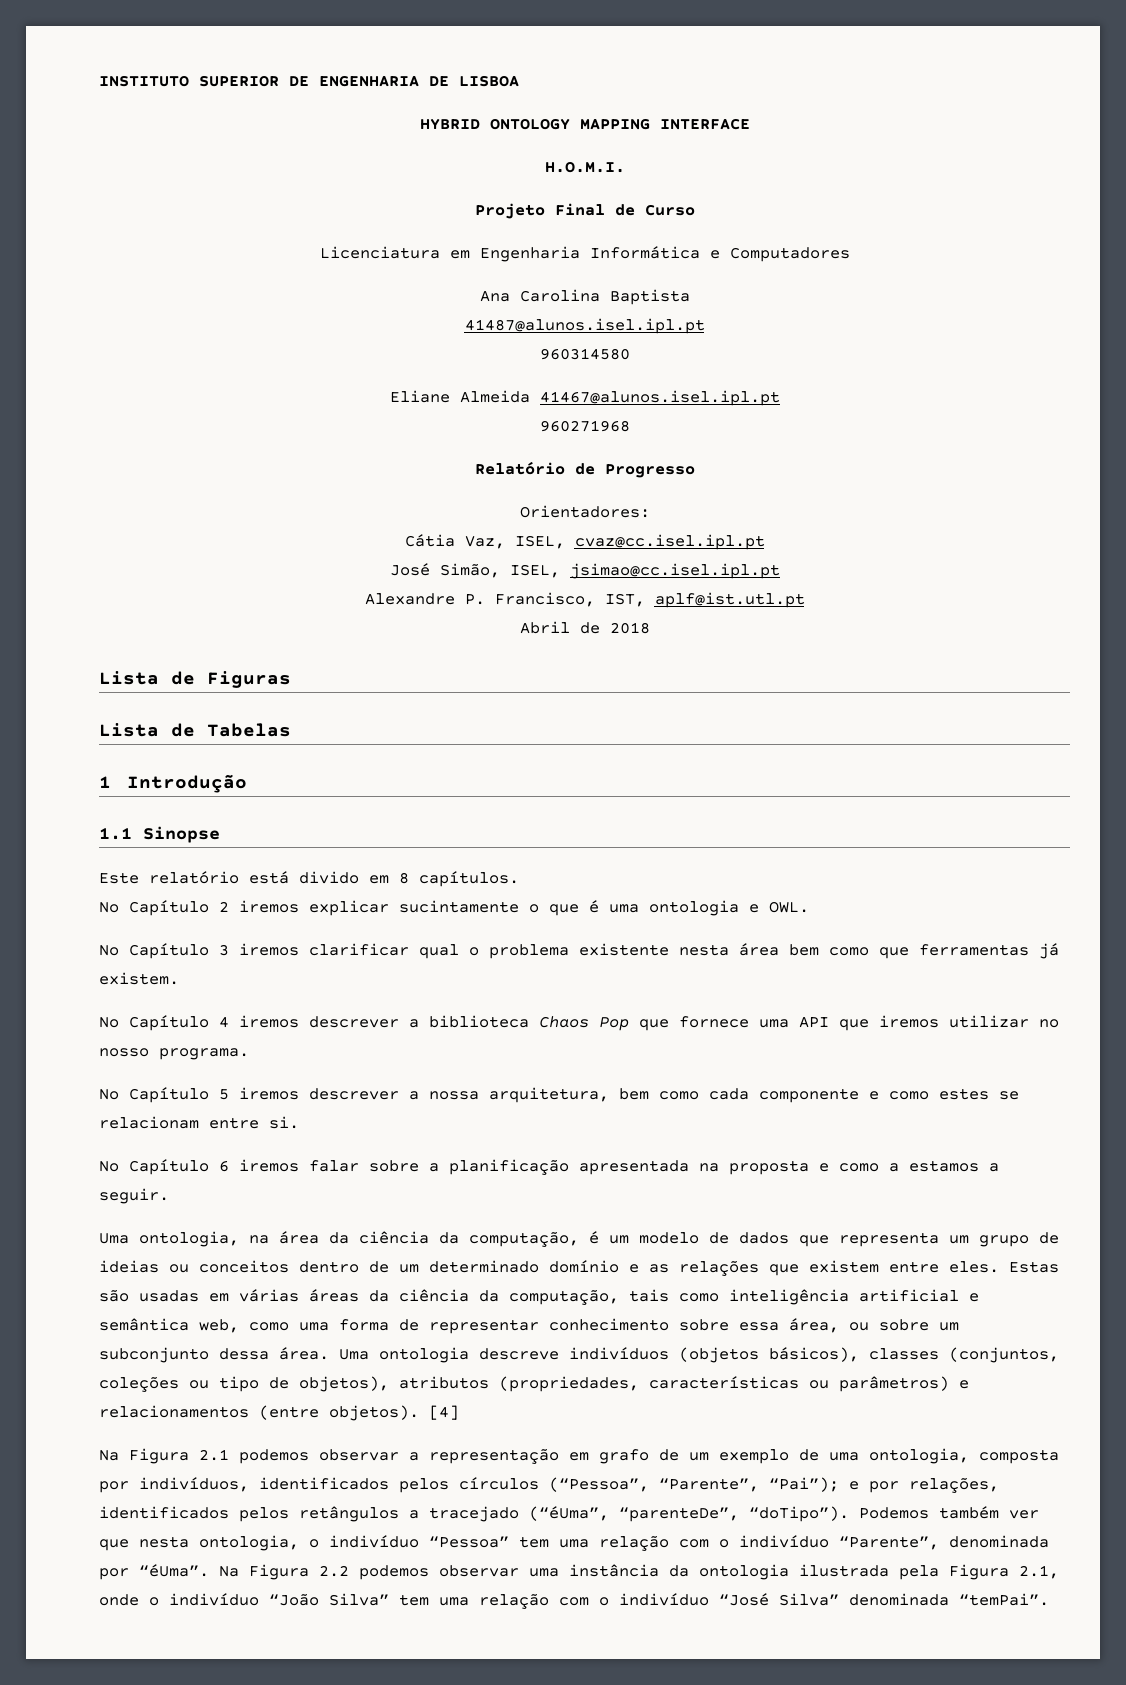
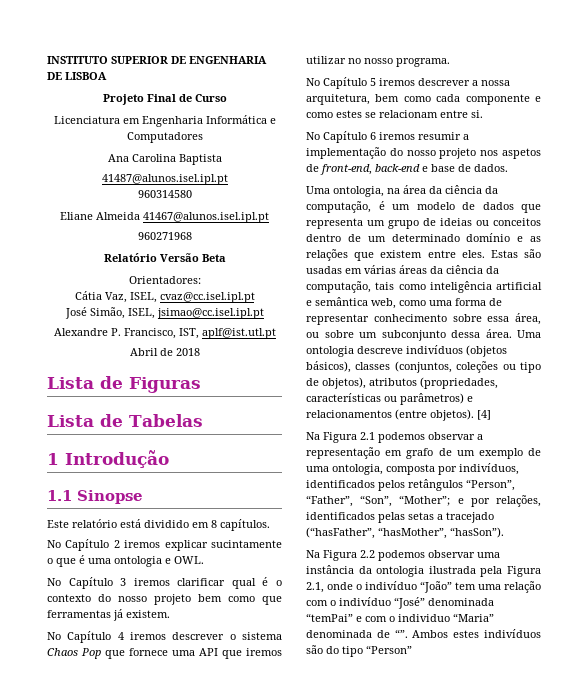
- HYBRID ONTOLOGY MAPPING INTERFACE
- H.O.M.I.
- Relatório de Progresso
+ Relatório Versão Beta
- Este relatório está divido em 8 capítulos.
+ Este relatório está dividido em 8 capítulos.
- No Capítulo 3 iremos clarificar qual o problema existente nesta área bem como que ferramentas já existem.
+ No Capítulo 3 iremos clarificar qual é o contexto do nosso projeto bem como que ferramentas já existem.
- No Capítulo 4 iremos descrever a biblioteca Chaos Pop que fornece uma API que iremos utilizar no nosso programa.
+ No Capítulo 4 iremos descrever o sistema Chaos Pop que fornece uma API que iremos utilizar no nosso programa.
- No Capítulo 6 iremos falar sobre a planificação apresentada na proposta e como a estamos a seguir.
+ No Capítulo 6 iremos resumir a implementação do nosso projeto nos aspetos de front-end, back-end e base de dados.
- Na Figura 2.1 podemos observar a representação em grafo de um exemplo de uma ontologia, composta por indivíduos, identificados pelos círculos (“Pessoa”, “Parente”, “Pai”); e por relações, identificados pelos retângulos a tracejado (“éUma”, “parenteDe”, “doTipo”). Podemos também ver que nesta ontologia, o indivíduo “Pessoa” tem uma relação com o indivíduo “Parente”, denominada por “éUma”. Na Figura 2.2 podemos observar uma instância da ontologia ilustrada pela Figura 2.1, onde o indivíduo “João Silva” tem uma relação com o indivíduo “José Silva” denominada “temPai”.
+ Na Figura 2.1 podemos observar a representação em grafo de um exemplo de uma ontologia, composta por indivíduos, identificados pelos retângulos “Person”, “Father”, “Son”, “Mother”; e por relações, identificados pelas setas a tracejado (“hasFather”, “hasMother”, “hasSon”).
+ Na Figura 2.2 podemos observar uma instância da ontologia ilustrada pela Figura 2.1, onde o indivíduo “João” tem uma relação com o indivíduo “José” denominada “temPai” e com o individuo “Maria” denominada de “”. Ambos estes indivíduos são do tipo “Person”

